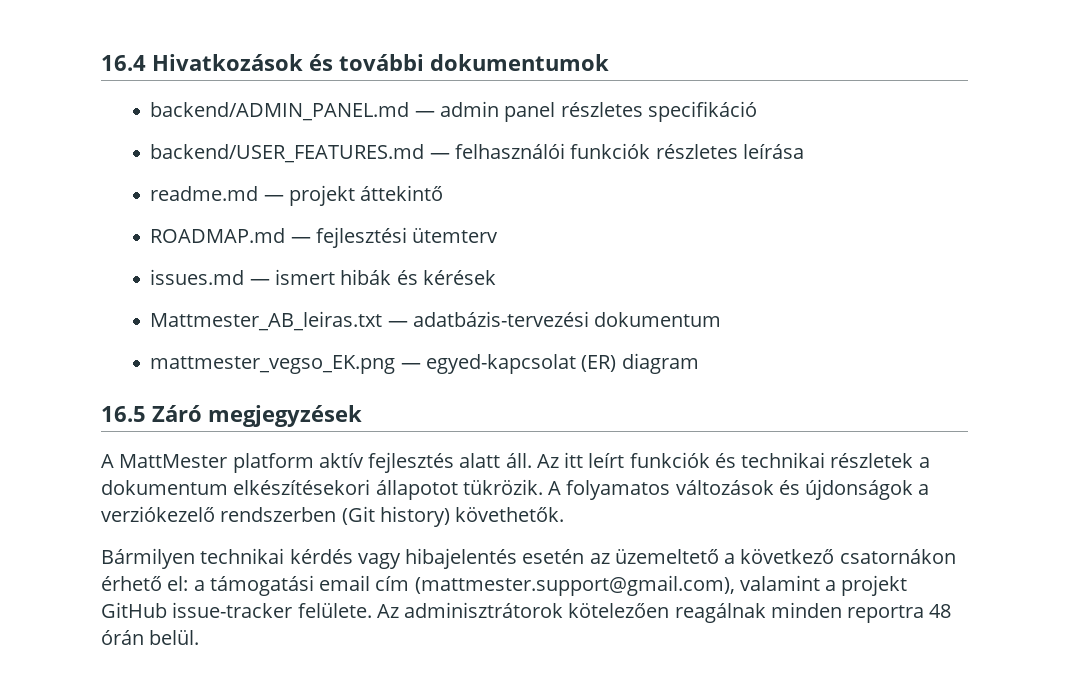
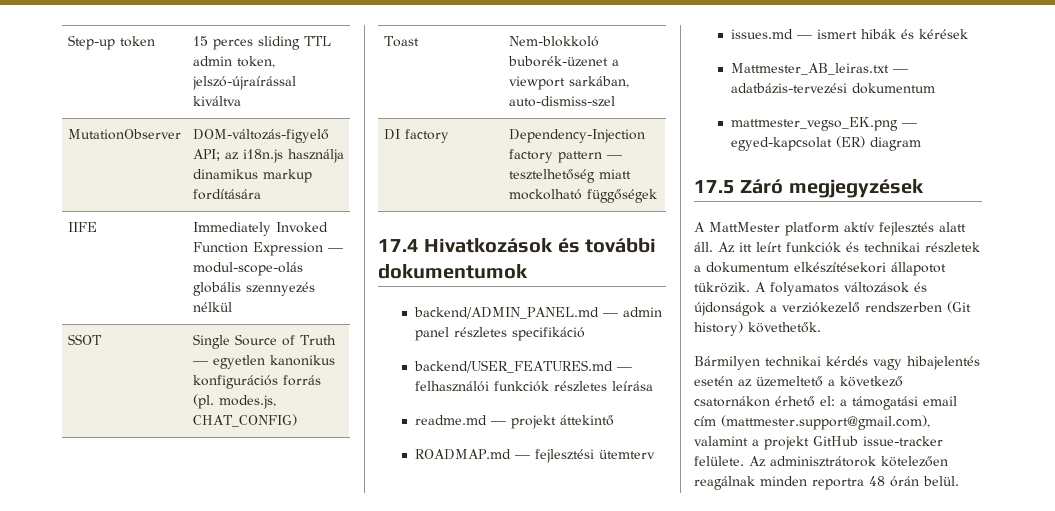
- 16.4 Hivatkozások és további dokumentumok
+ Step-up token | 15 perces sliding TTL admin token, jelszó-újraírással kiváltva
+ MutationObserver | DOM-változás-figyelő API; az i18n.js használja dinamikus markup fordítására
+ IIFE | Immediately Invoked Function Expression — modul-scope-olás globális szennyezés nélkül
+ SSOT | Single Source of Truth — egyetlen kanonikus konfigurációs forrás (pl. modes.js, CHAT_CONFIG)
+ Toast | Nem-blokkoló buborék-üzenet a viewport sarkában, auto-dismiss-szel
+ DI factory | Dependency-Injection factory pattern — tesztelhetőség miatt mockolható függőségek
+ 17.4 Hivatkozások és további dokumentumok
- 16.5 Záró megjegyzések
+ 17.5 Záró megjegyzések

